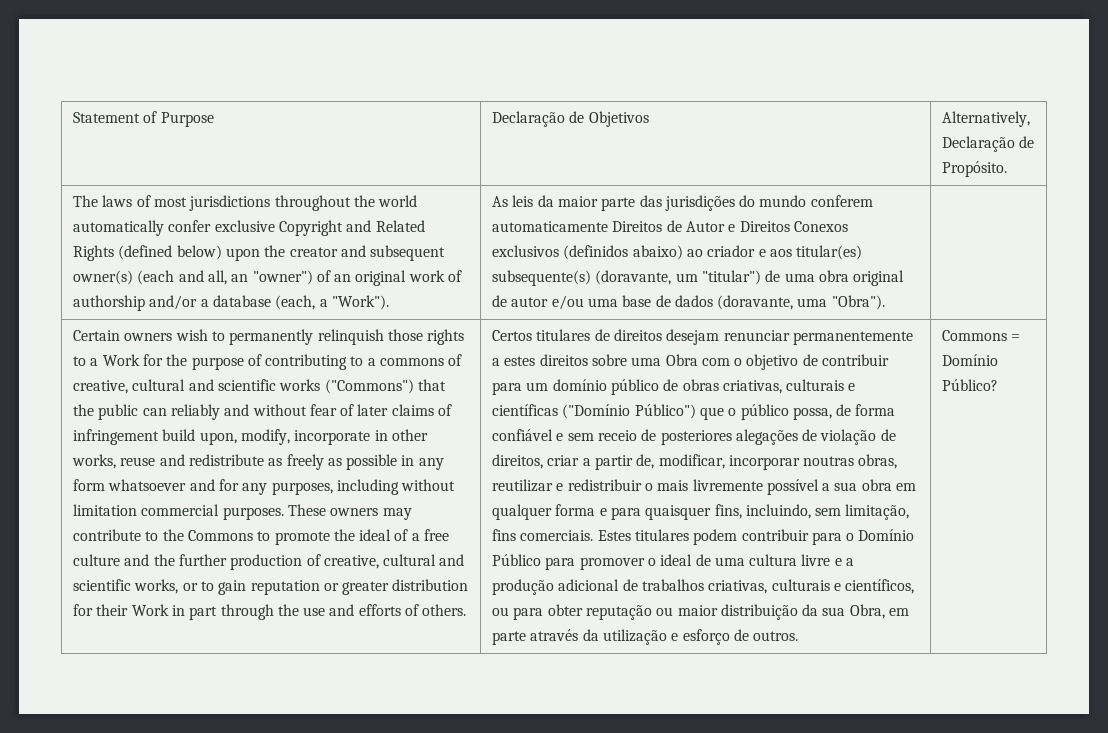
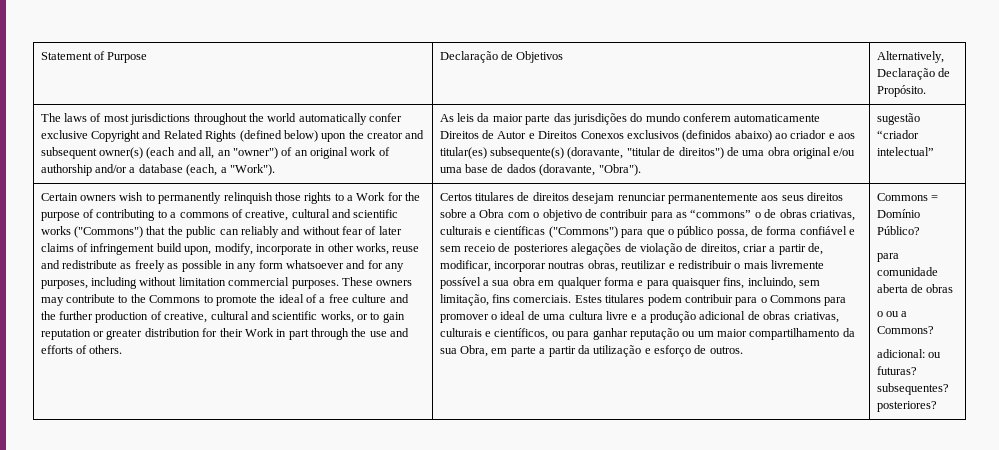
- As leis da maior parte das jurisdições do mundo conferem automaticamente Direitos de Autor e Direitos Conexos exclusivos (definidos abaixo) ao criador e aos titular(es) subsequente(s) (doravante, um "titular") de uma obra original de autor e/ou uma base de dados (doravante, uma "Obra").
+ As leis da maior parte das jurisdições do mundo conferem automaticamente Direitos de Autor e Direitos Conexos exclusivos (definidos abaixo) ao criador e aos titular(es) subsequente(s) (doravante, "titular de direitos") de uma obra original e/ou uma base de dados (doravante, "Obra").
+ sugestão “criador intelectual”
- Certos titulares de direitos desejam renunciar permanentemente a estes direitos sobre uma Obra com o objetivo de contribuir para um domínio público de obras criativas, culturais e científicas ("Domínio Público") que o público possa, de forma confiável e sem receio de posteriores alegações de violação de direitos, criar a partir de, modificar, incorporar noutras obras, reutilizar e redistribuir o mais livremente possível a sua obra em qualquer forma e para quaisquer fins, incluindo, sem limitação, fins comerciais.
+ Certos titulares de direitos desejam renunciar permanentemente aos seus direitos sobre a Obra com o objetivo de contribuir para as “commons” o de obras criativas, culturais e científicas ("Commons") para que o público possa, de forma confiável e sem receio de posteriores alegações de violação de direitos, criar a partir de, modificar, incorporar noutras obras, reutilizar e redistribuir o mais livremente possível a sua obra em qualquer forma e para quaisquer fins, incluindo, sem limitação, fins comerciais.
- Estes titulares podem contribuir para o Domínio Público para promover o ideal de uma cultura livre e a produção adicional de trabalhos criativas, culturais e científicos, ou para obter reputação ou maior distribuição da sua Obra, em parte através da utilização e esforço de outros.
+ Estes titulares podem contribuir para o Commons para promover o ideal de uma cultura livre e a produção adicional de obras criativas, culturais e científicos, ou para ganhar reputação ou um maior compartilhamento da sua Obra, em parte a partir da utilização e esforço de outros.
+ para comunidade aberta de obras
+ o ou a Commons?
+ adicional: ou futuras? subsequentes? posteriores?

